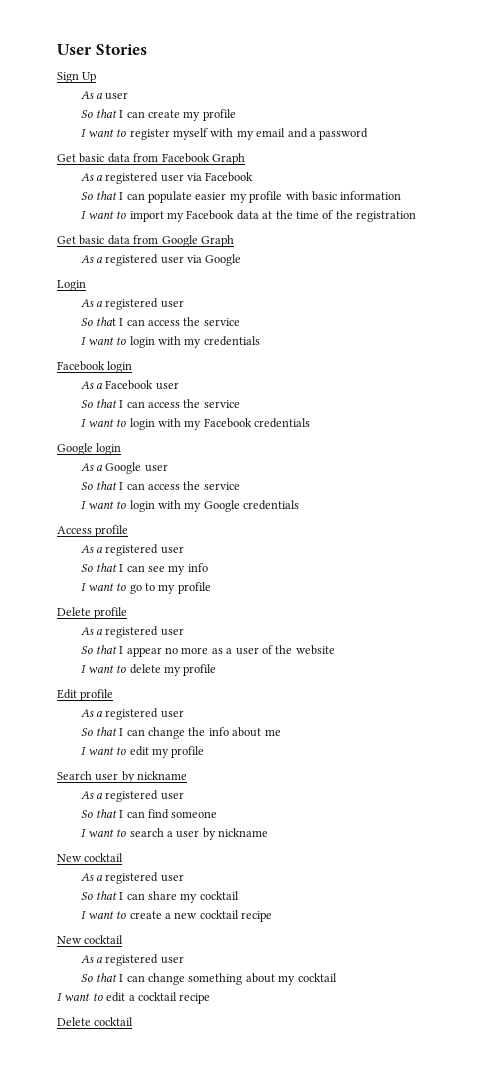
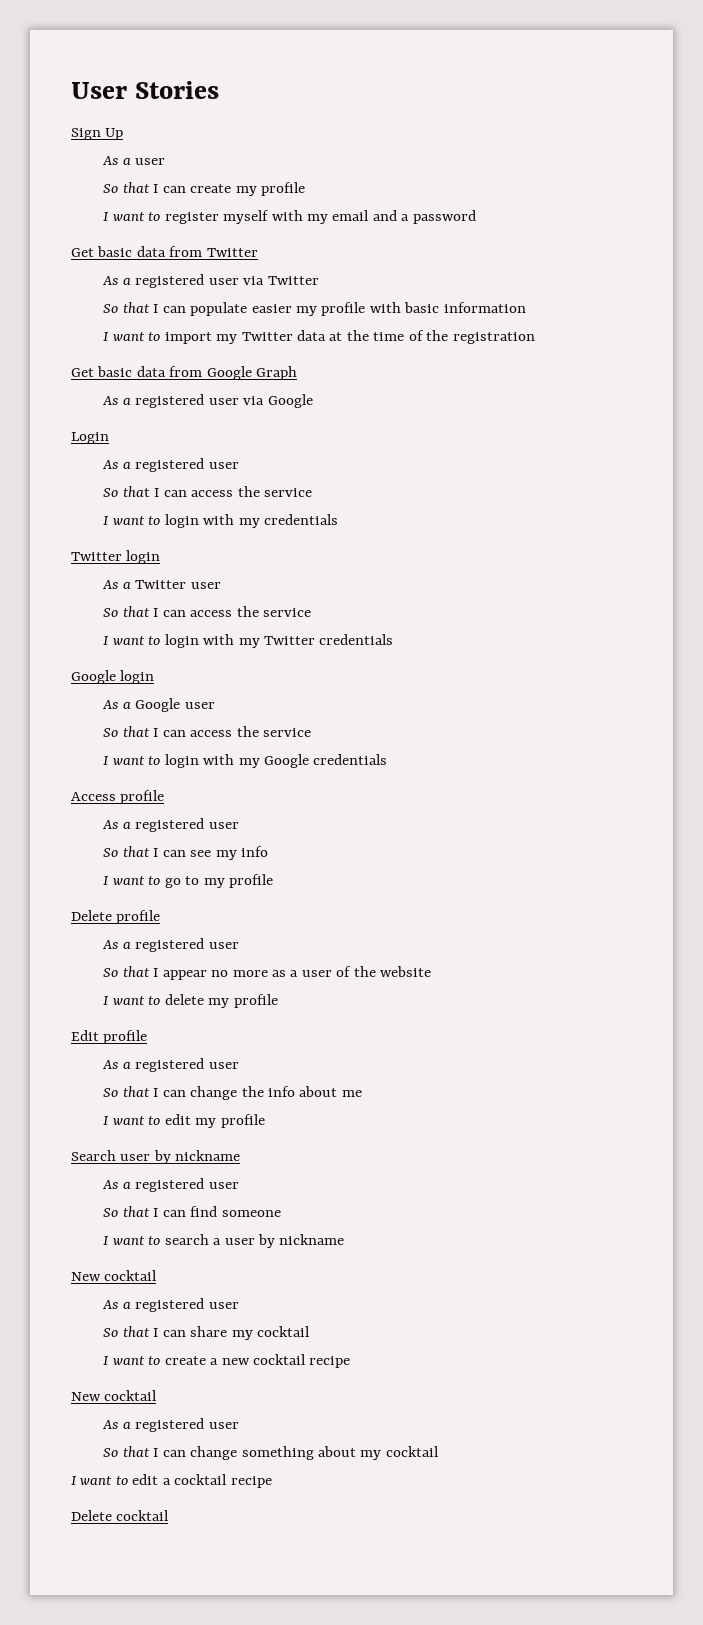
- Get basic data from Facebook Graph
- As a registered user via Facebook
+ Get basic data from Twitter
+ As a registered user via Twitter
- I want to import my Facebook data at the time of the registration
+ I want to import my Twitter data at the time of the registration
- Facebook login
- As a Facebook user
+ Twitter login
+ As a Twitter user
- I want to login with my Facebook credentials
+ I want to login with my Twitter credentials

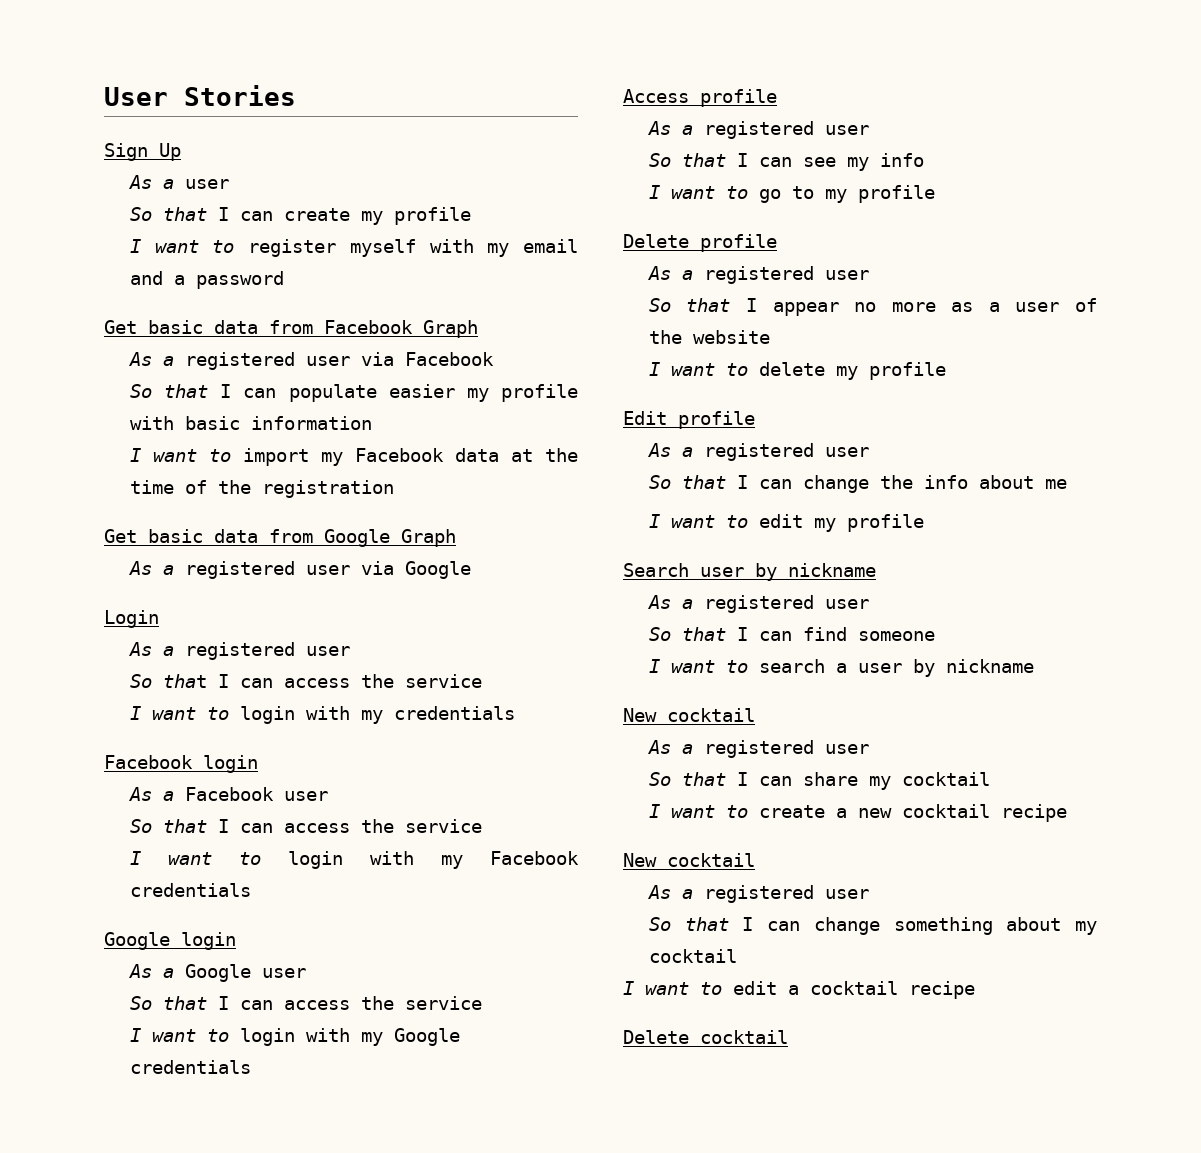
- Get basic data from Twitter
- As a registered user via Twitter
+ Get basic data from Facebook Graph
+ As a registered user via Facebook
- I want to import my Twitter data at the time of the registration
+ I want to import my Facebook data at the time of the registration
- Twitter login
- As a Twitter user
+ Facebook login
+ As a Facebook user
- I want to login with my Twitter credentials
+ I want to login with my Facebook credentials

